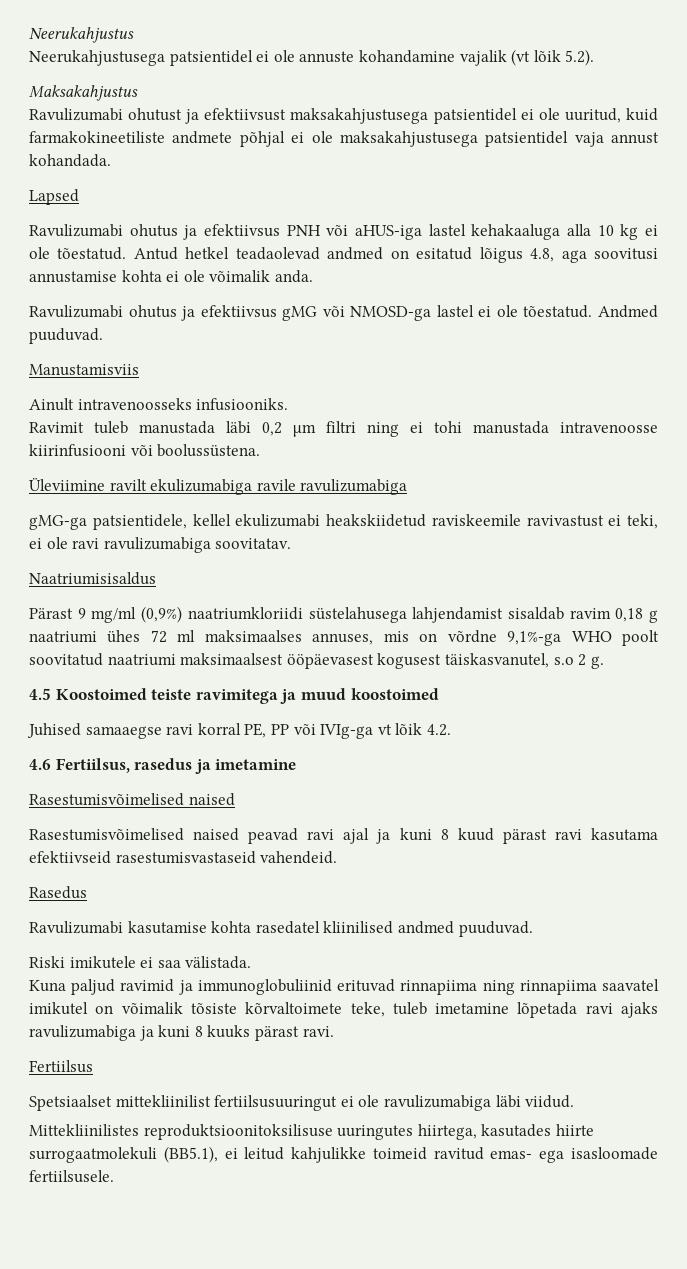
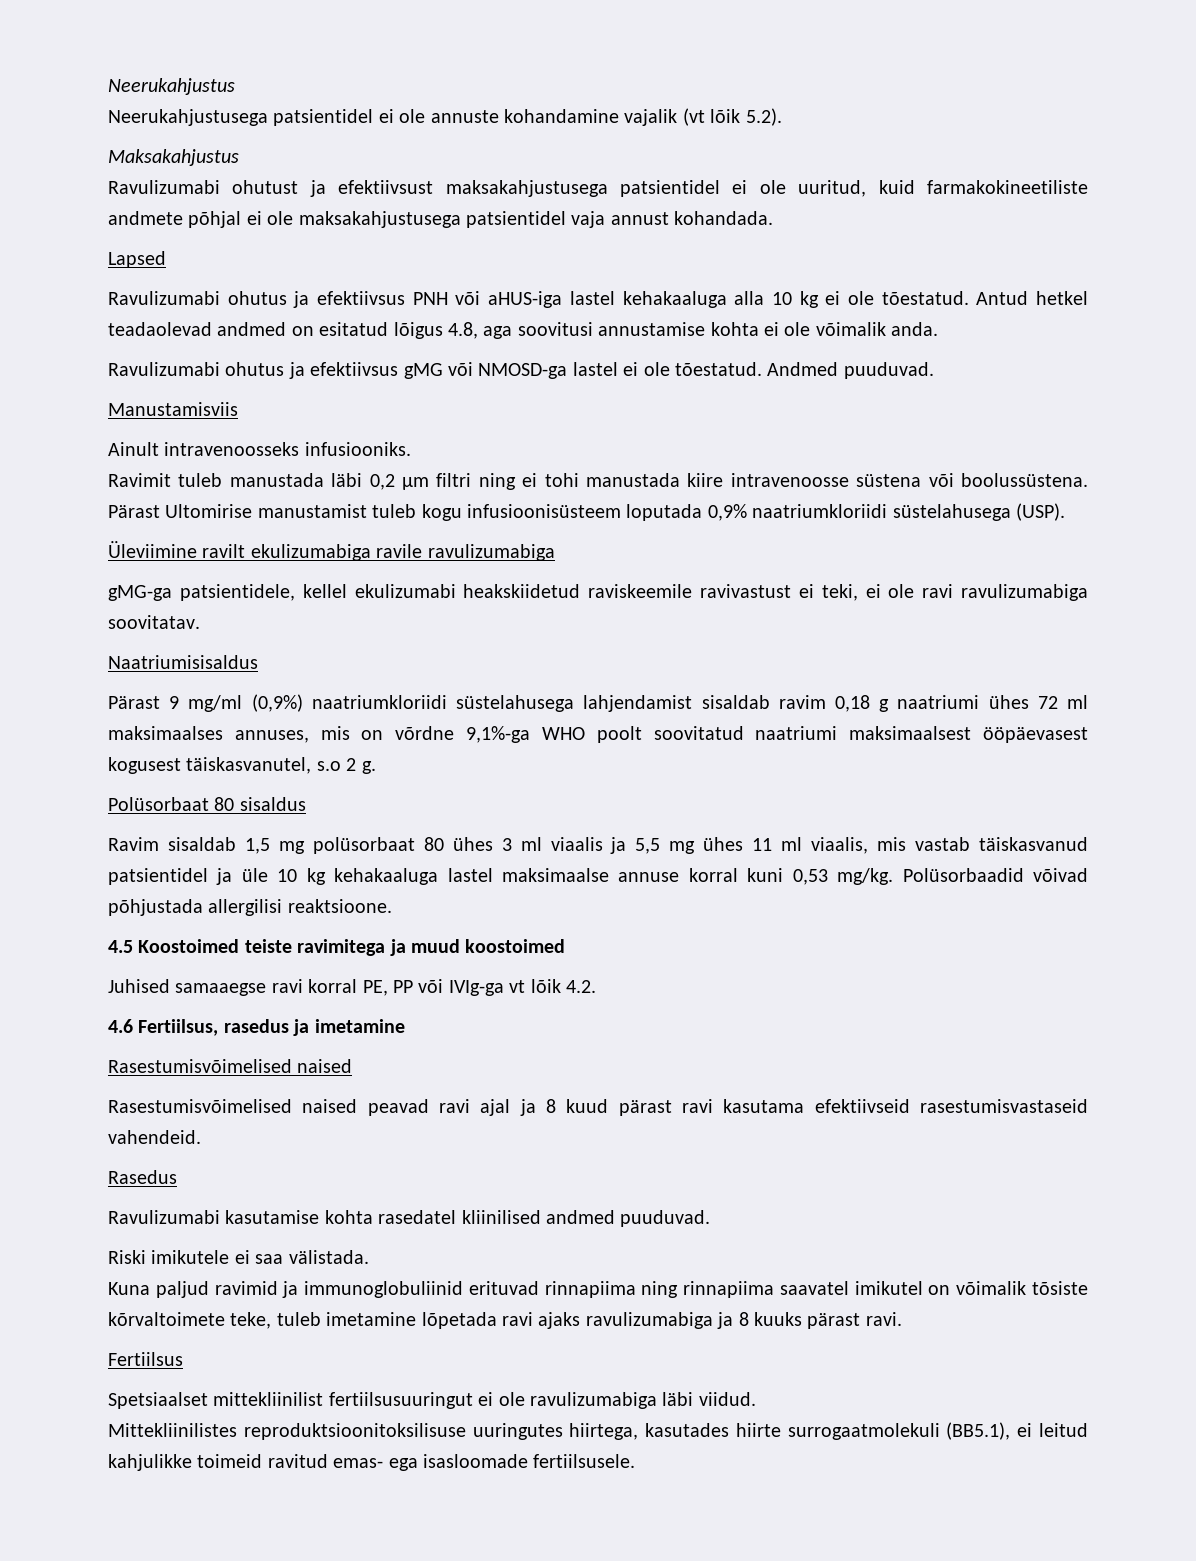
- Ravimit tuleb manustada läbi 0,2 µm filtri ning ei tohi manustada intravenoosse kiirinfusiooni või boolussüstena.
+ Ravimit tuleb manustada läbi 0,2 µm filtri ning ei tohi manustada kiire intravenoosse süstena või boolussüstena. Pärast Ultomirise manustamist tuleb kogu infusioonisüsteem loputada 0,9% naatriumkloriidi süstelahusega (USP).
+ Polüsorbaat 80 sisaldus
+ Ravim sisaldab 1,5 mg polüsorbaat 80 ühes 3 ml viaalis ja 5,5 mg ühes 11 ml viaalis, mis vastab täiskasvanud patsientidel ja üle 10 kg kehakaaluga lastel maksimaalse annuse korral kuni 0,53 mg/kg. Polüsorbaadid võivad põhjustada allergilisi reaktsioone.
- Rasestumisvõimelised naised peavad ravi ajal ja kuni 8 kuud pärast ravi kasutama efektiivseid rasestumisvastaseid vahendeid.
+ Rasestumisvõimelised naised peavad ravi ajal ja 8 kuud pärast ravi kasutama efektiivseid rasestumisvastaseid vahendeid.
- Kuna paljud ravimid ja immunoglobuliinid erituvad rinnapiima ning rinnapiima saavatel imikutel on võimalik tõsiste kõrvaltoimete teke, tuleb imetamine lõpetada ravi ajaks ravulizumabiga ja kuni 8 kuuks pärast ravi.
+ Kuna paljud ravimid ja immunoglobuliinid erituvad rinnapiima ning rinnapiima saavatel imikutel on võimalik tõsiste kõrvaltoimete teke, tuleb imetamine lõpetada ravi ajaks ravulizumabiga ja 8 kuuks pärast ravi.

